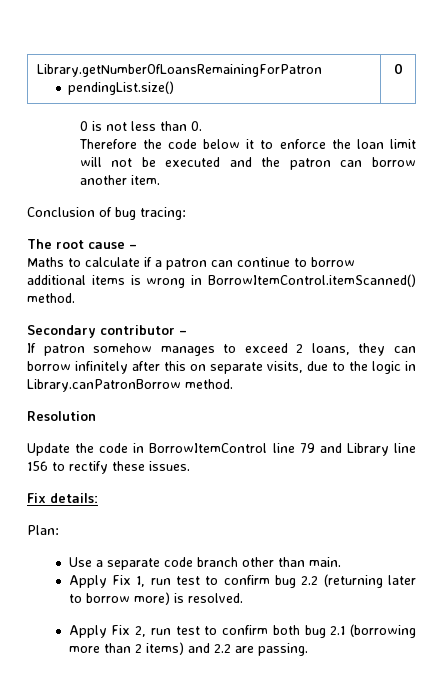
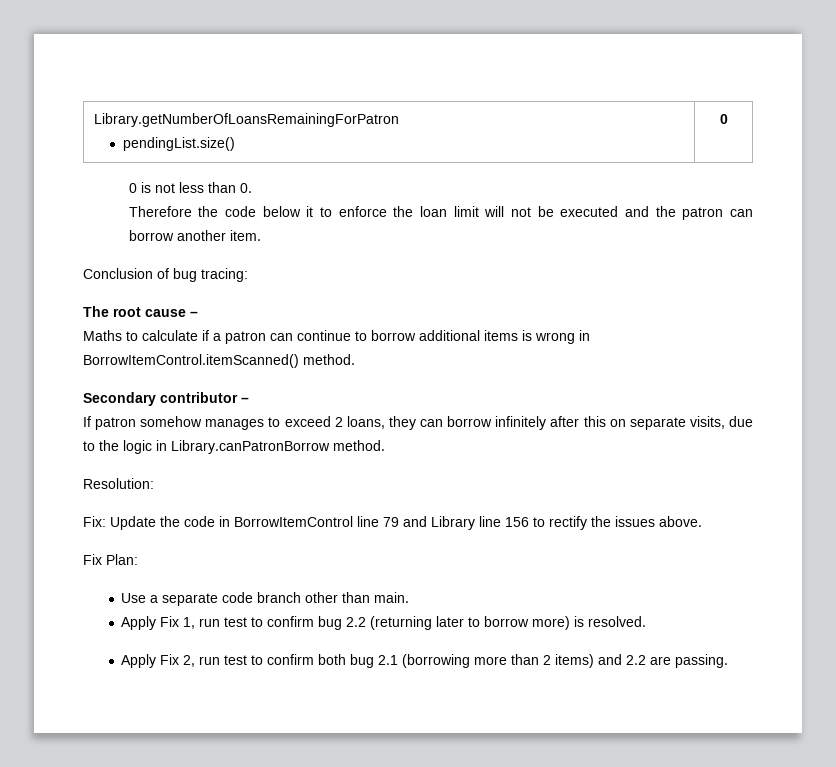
- Resolution
- Update the code in BorrowItemControl line 79 and Library line 156 to rectify these issues.
- Fix details:
- Plan:
+ Resolution:
+ Fix: Update the code in BorrowItemControl line 79 and Library line 156 to rectify the issues above.
+ Fix Plan:

